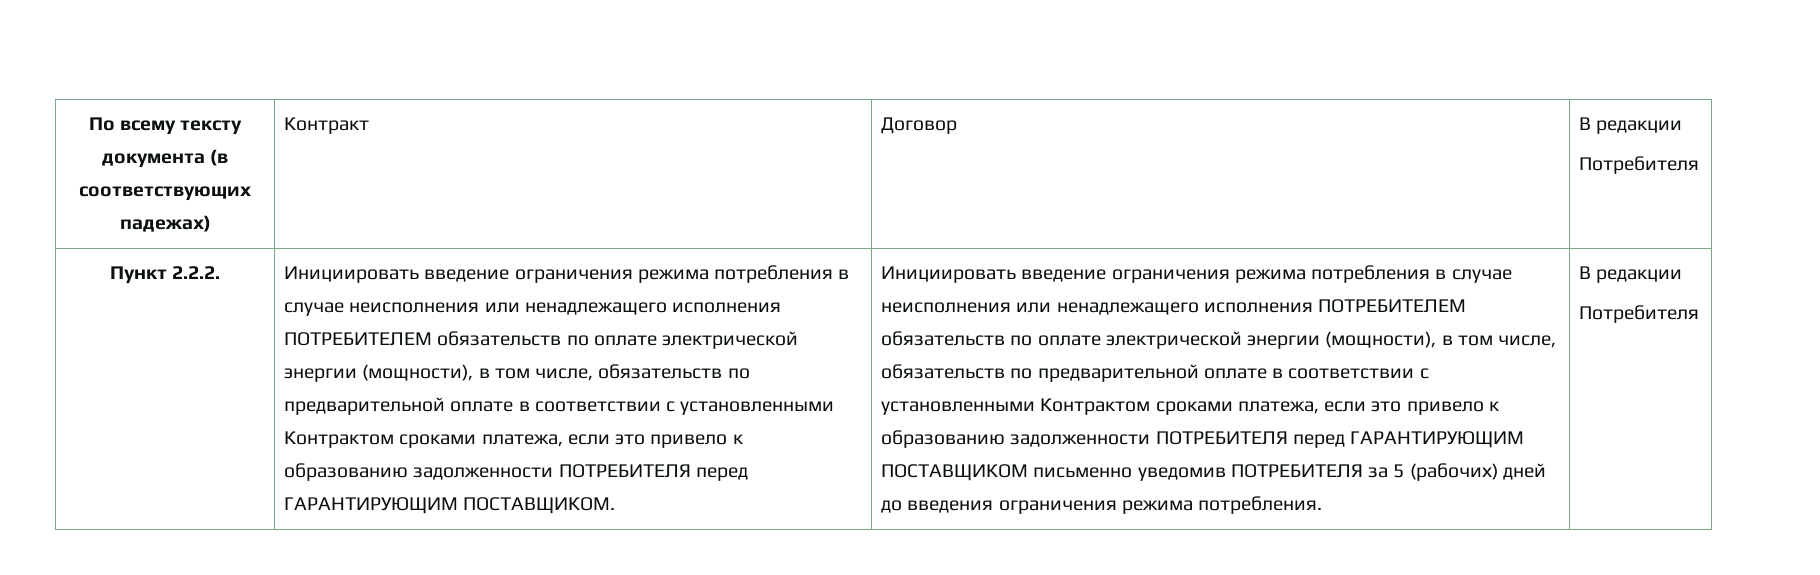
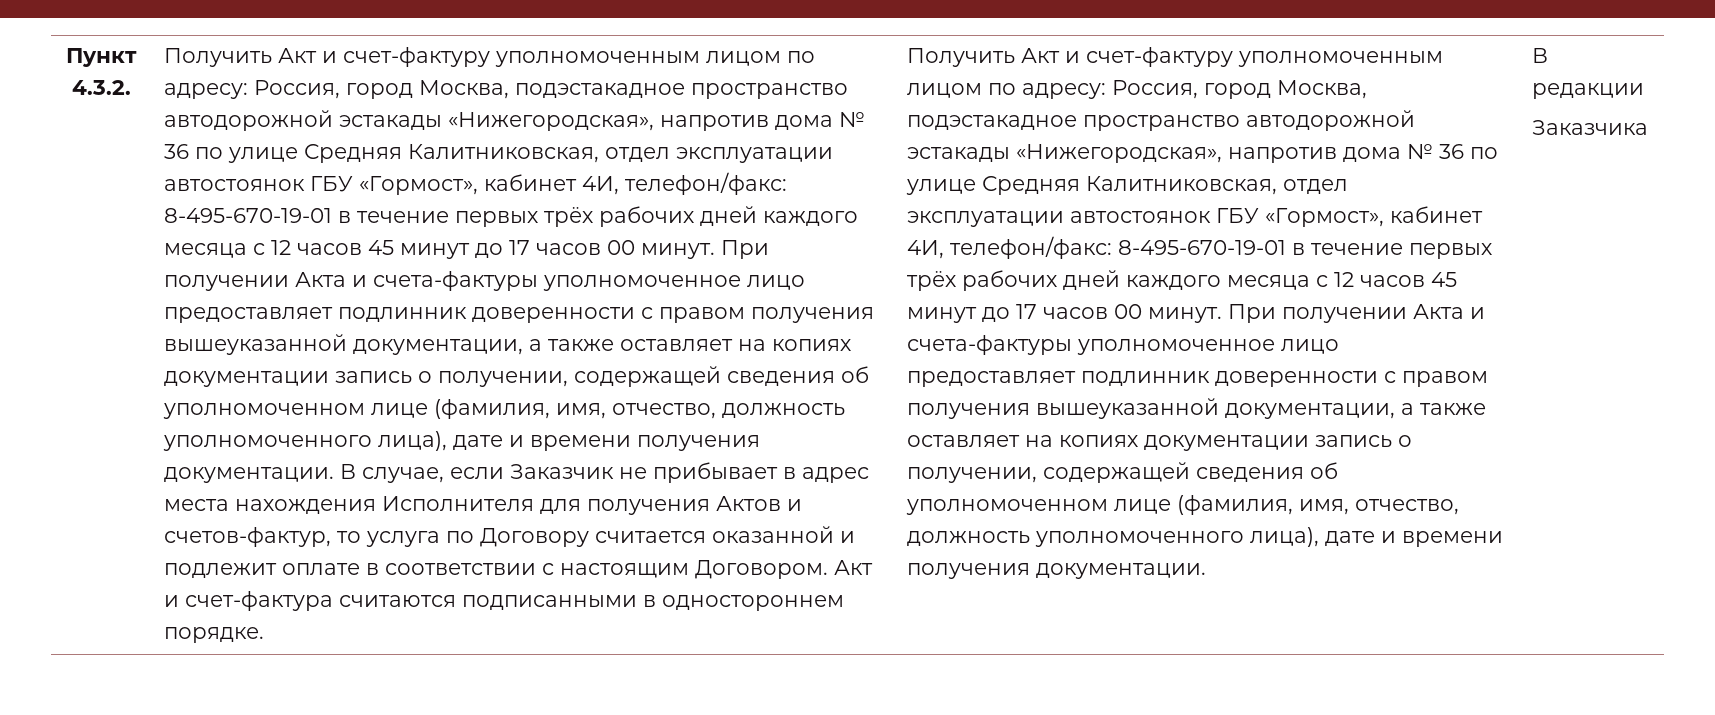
- По всему тексту документа (в соответствующих падежах) | Контракт | Договор | В редакции
- Потребителя
- Пункт 2.2.2. | Инициировать введение ограничения режима потребления в случае неисполнения или ненадлежащего исполнения ПОТРЕБИТЕЛЕМ обязательств по оплате электрической энергии (мощности), в том числе, обязательств по предварительной оплате в соответствии с установленными Контрактом сроками платежа, если это привело к образованию задолженности ПОТРЕБИТЕЛЯ перед ГАРАНТИРУЮЩИМ ПОСТАВЩИКОМ. | Инициировать введение ограничения режима потребления в случае неисполнения или ненадлежащего исполнения ПОТРЕБИТЕЛЕМ обязательств по оплате электрической энергии (мощности), в том числе, обязательств по предварительной оплате в соответствии с установленными Контрактом сроками платежа, если это привело к образованию задолженности ПОТРЕБИТЕЛЯ перед ГАРАНТИРУЮЩИМ ПОСТАВЩИКОМ письменно уведомив ПОТРЕБИТЕЛЯ за 5 (рабочих) дней до введения ограничения режима потребления. | В редакции
- Потребителя
+ Пункт 4.3.2. | Получить Акт и счет-фактуру уполномоченным лицом по адресу: Россия, город Москва, подэстакадное пространство автодорожной эстакады «Нижегородская», напротив дома № 36 по улице Средняя Калитниковская, отдел эксплуатации автостоянок ГБУ «Гормост», кабинет 4И, телефон/факс: 8-495-670-19-01 в течение первых трёх рабочих дней каждого месяца с 12 часов 45 минут до 17 часов 00 минут. При получении Акта и счета-фактуры уполномоченное лицо предоставляет подлинник доверенности с правом получения вышеуказанной документации, а также оставляет на копиях документации запись о получении, содержащей сведения об уполномоченном лице (фамилия, имя, отчество, должность уполномоченного лица), дате и времени получения документации. В случае, если Заказчик не прибывает в адрес места нахождения Исполнителя для получения Актов и счетов-фактур, то услуга по Договору считается оказанной и подлежит оплате в соответствии с настоящим Договором. Акт и счет-фактура считаются подписанными в одностороннем порядке. | Получить Акт и счет-фактуру уполномоченным лицом по адресу: Россия, город Москва, подэстакадное пространство автодорожной эстакады «Нижегородская», напротив дома № 36 по улице Средняя Калитниковская, отдел эксплуатации автостоянок ГБУ «Гормост», кабинет 4И, телефон/факс: 8-495-670-19-01 в течение первых трёх рабочих дней каждого месяца с 12 часов 45 минут до 17 часов 00 минут. При получении Акта и счета-фактуры уполномоченное лицо предоставляет подлинник доверенности с правом получения вышеуказанной документации, а также оставляет на копиях документации запись о получении, содержащей сведения об уполномоченном лице (фамилия, имя, отчество, должность уполномоченного лица), дате и времени получения документации. | В редакции
+ Заказчика

